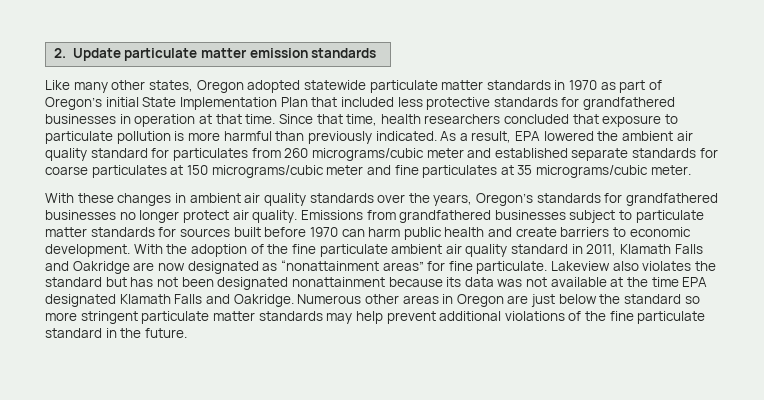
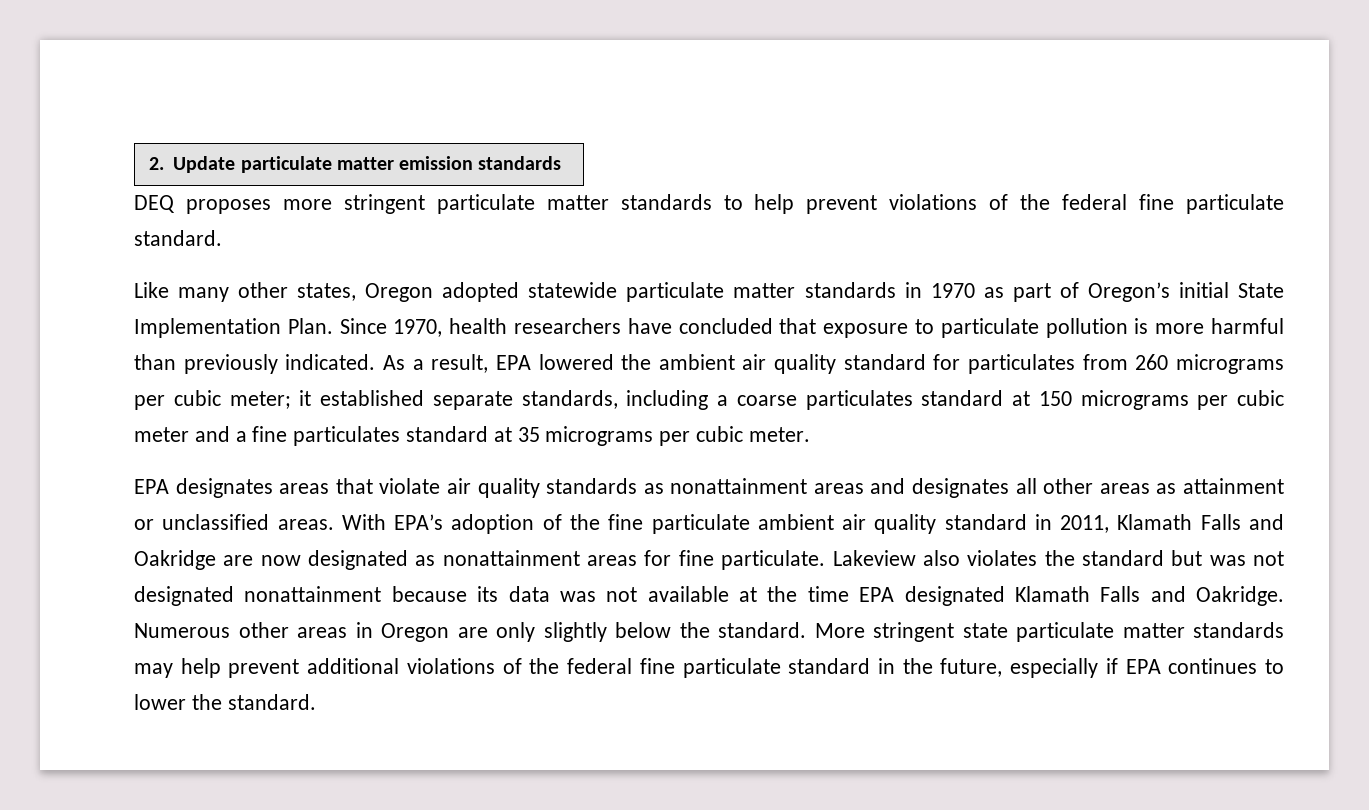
+ DEQ proposes more stringent particulate matter standards to help prevent violations of the federal fine particulate standard.
- Like many other states, Oregon adopted statewide particulate matter standards in 1970 as part of Oregon’s initial State Implementation Plan that included less protective standards for grandfathered businesses in operation at that time. Since that time, health researchers concluded that exposure to particulate pollution is more harmful than previously indicated.
+ Like many other states, Oregon adopted statewide particulate matter standards in 1970 as part of Oregon’s initial State Implementation Plan. Since 1970, health researchers have concluded that exposure to particulate pollution is more harmful than previously indicated.
- As a result, EPA lowered the ambient air quality standard for particulates from 260 micrograms/cubic meter and established separate standards for coarse particulates at 150 micrograms/cubic meter and fine particulates at 35 micrograms/cubic meter.
- With these changes in ambient air quality standards over the years, Oregon’s standards for grandfathered businesses no longer protect air quality. Emissions from grandfathered businesses subject to particulate matter standards for sources built before 1970 can harm public health and create barriers to economic development. With the adoption of the fine particulate ambient air quality standard in 2011, Klamath Falls and Oakridge are now designated as “nonattainment areas” for fine particulate.
+ As a result, EPA lowered the ambient air quality standard for particulates from 260 micrograms per cubic meter; it established separate standards, including a coarse particulates standard at 150 micrograms per cubic meter and a fine particulates standard at 35 micrograms per cubic meter.
+ EPA designates areas that violate air quality standards as nonattainment areas and designates all other areas as attainment or unclassified areas. With EPA’s adoption of the fine particulate ambient air quality standard in 2011, Klamath Falls and Oakridge are now designated as nonattainment areas for fine particulate.
- Lakeview also violates the standard but has not been designated nonattainment because its data was not available at the time EPA designated Klamath Falls and Oakridge.
+ Lakeview also violates the standard but was not designated nonattainment because its data was not available at the time EPA designated Klamath Falls and Oakridge.
- Numerous other areas in Oregon are just below the standard so more stringent particulate matter standards may help prevent additional violations of the fine particulate standard in the future.
+ Numerous other areas in Oregon are only slightly below the standard. More stringent state particulate matter standards may help prevent additional violations of the federal fine particulate standard in the future, especially if EPA continues to lower the standard.

